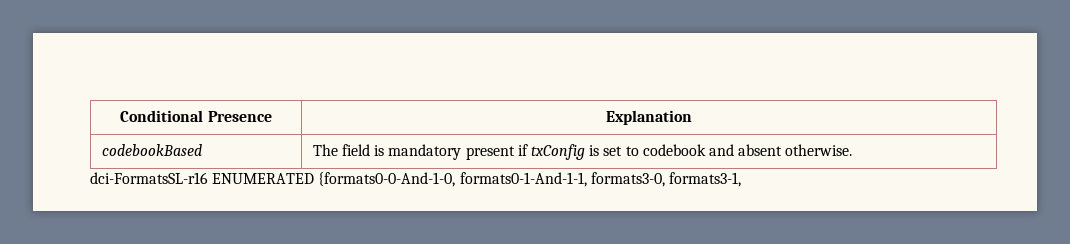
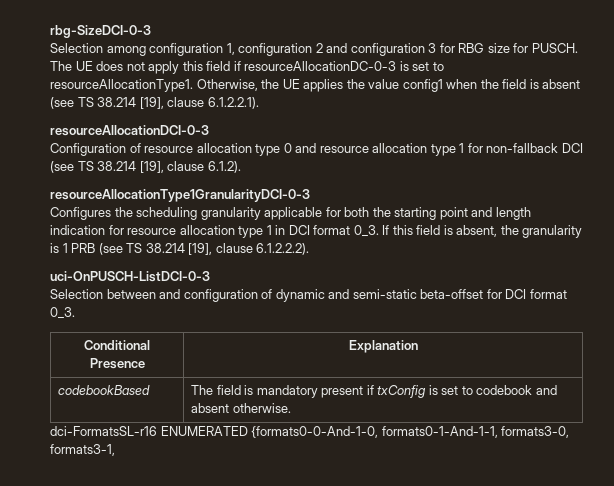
+ rbg-SizeDCI-0-3
+ Selection among configuration 1, configuration 2 and configuration 3 for RBG size for PUSCH. The UE does not apply this field if resourceAllocationDC-0-3 is set to resourceAllocationType1. Otherwise, the UE applies the value config1 when the field is absent (see TS 38.214 [19], clause 6.1.2.2.1).
+ resourceAllocationDCI-0-3
+ Configuration of resource allocation type 0 and resource allocation type 1 for non-fallback DCI (see TS 38.214 [19], clause 6.1.2).
+ resourceAllocationType1GranularityDCI-0-3
+ Configures the scheduling granularity applicable for both the starting point and length indication for resource allocation type 1 in DCI format 0_3. If this field is absent, the granularity is 1 PRB (see TS 38.214 [19], clause 6.1.2.2.2).
+ uci-OnPUSCH-ListDCI-0-3
+ Selection between and configuration of dynamic and semi-static beta-offset for DCI format 0_3.

